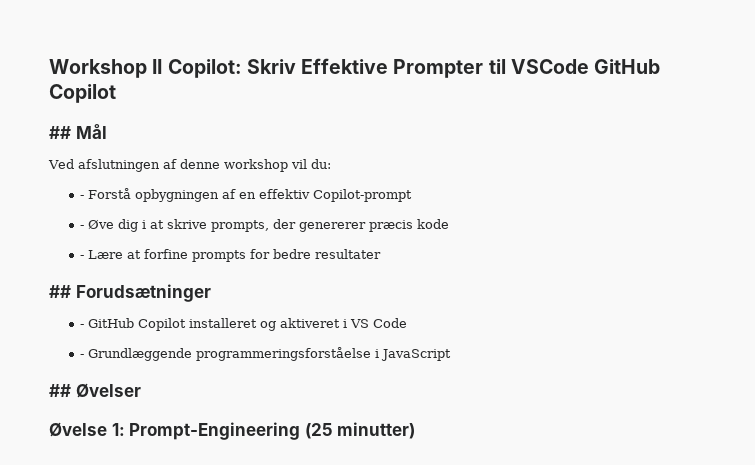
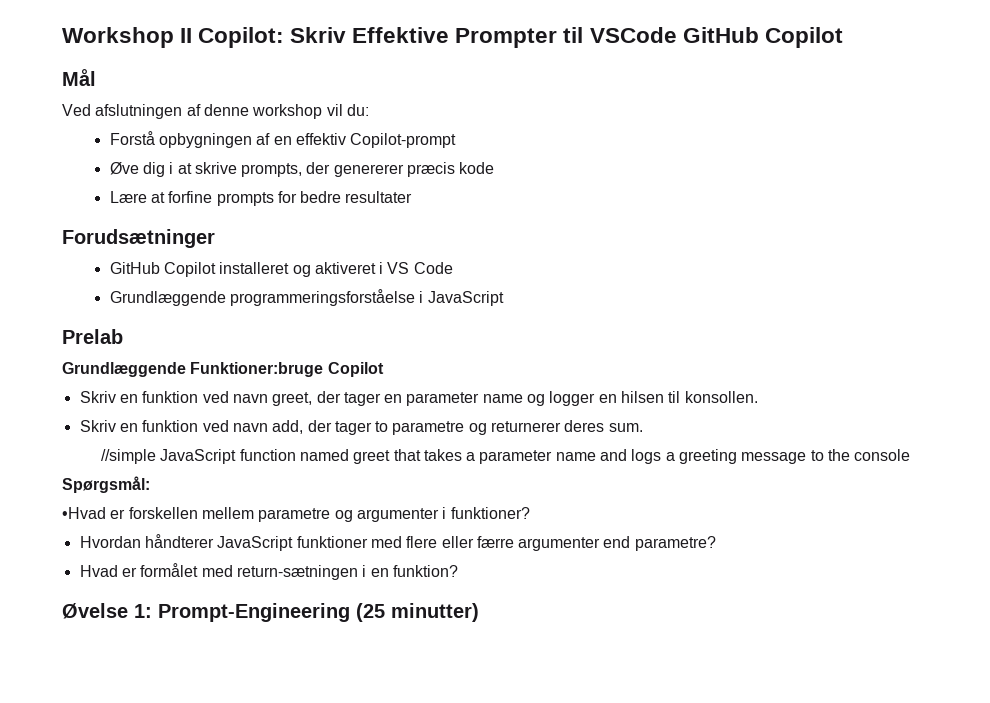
- ## Mål
+ Mål
- - Forstå opbygningen af en effektiv Copilot-prompt
+ Forstå opbygningen af en effektiv Copilot-prompt
- - Øve dig i at skrive prompts, der genererer præcis kode
+ Øve dig i at skrive prompts, der genererer præcis kode
- - Lære at forfine prompts for bedre resultater
+ Lære at forfine prompts for bedre resultater
- ## Forudsætninger
+ Forudsætninger
- - GitHub Copilot installeret og aktiveret i VS Code
+ GitHub Copilot installeret og aktiveret i VS Code
- - Grundlæggende programmeringsforståelse i JavaScript
+ Grundlæggende programmeringsforståelse i JavaScript
- ## Øvelser
+ Prelab
+ Grundlæggende Funktioner:bruge Copilot
+ Skriv en funktion ved navn greet, der tager en parameter name og logger en hilsen til konsollen.
+ Skriv en funktion ved navn add, der tager to parametre og returnerer deres sum.
+ //simple JavaScript function named greet that takes a parameter name and logs a greeting message to the console
+ Spørgsmål:
+ •Hvad er forskellen mellem parametre og argumenter i funktioner?
+ Hvordan håndterer JavaScript funktioner med flere eller færre argumenter end parametre?
+ Hvad er formålet med return-sætningen i en funktion?

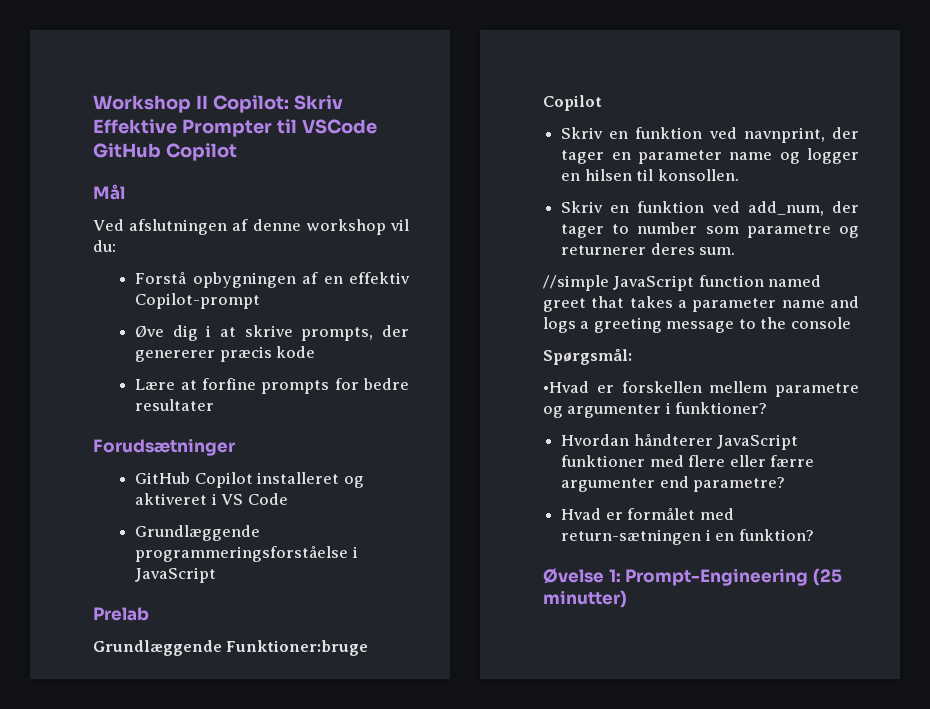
- Skriv en funktion ved navn greet, der tager en parameter name og logger en hilsen til konsollen.
+ Skriv en funktion ved navnprint, der tager en parameter name og logger en hilsen til konsollen.
- Skriv en funktion ved navn add, der tager to parametre og returnerer deres sum.
+ Skriv en funktion ved add_num, der tager to number som parametre og returnerer deres sum.

